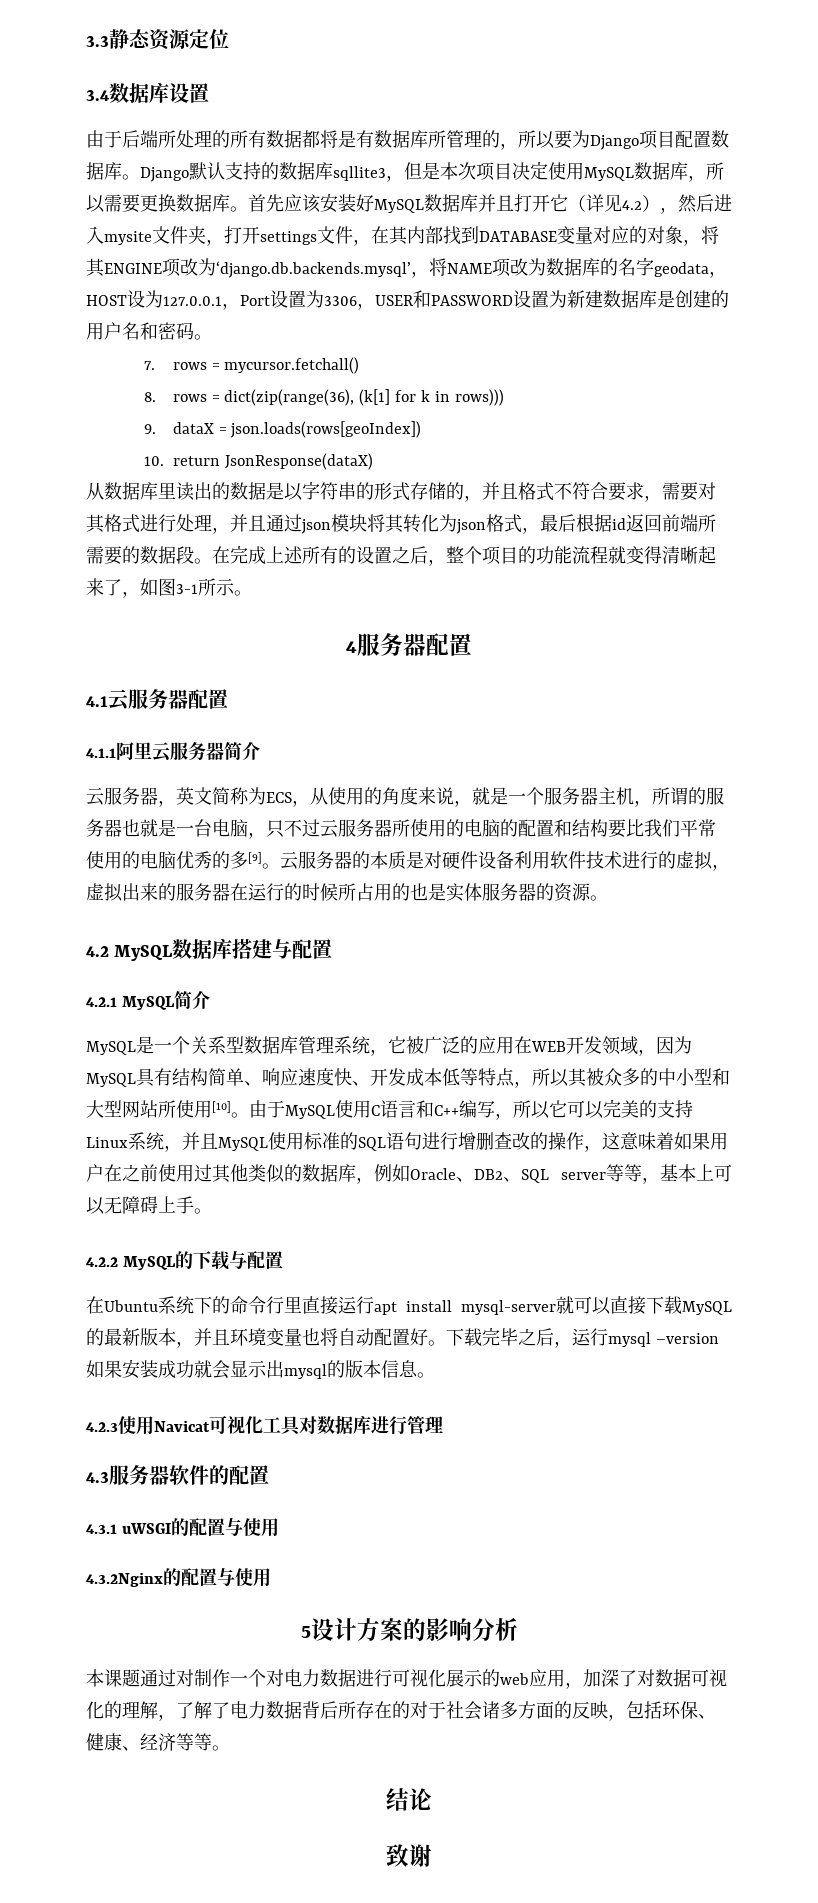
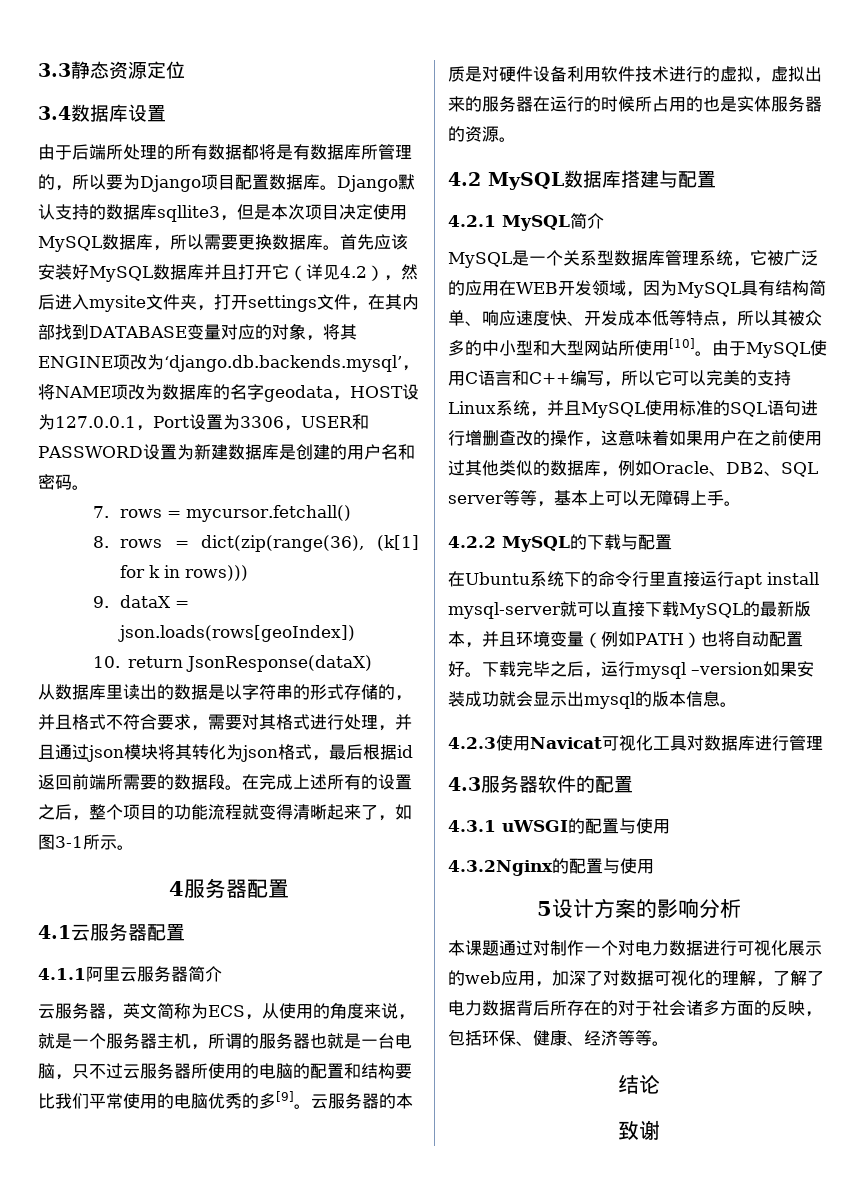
- 在Ubuntu系统下的命令行里直接运行apt install mysql-server就可以直接下载MySQL的最新版本，并且环境变量也将自动配置好。
+ 在Ubuntu系统下的命令行里直接运行apt install mysql-server就可以直接下载MySQL的最新版本，并且环境变量（例如PATH）也将自动配置好。

